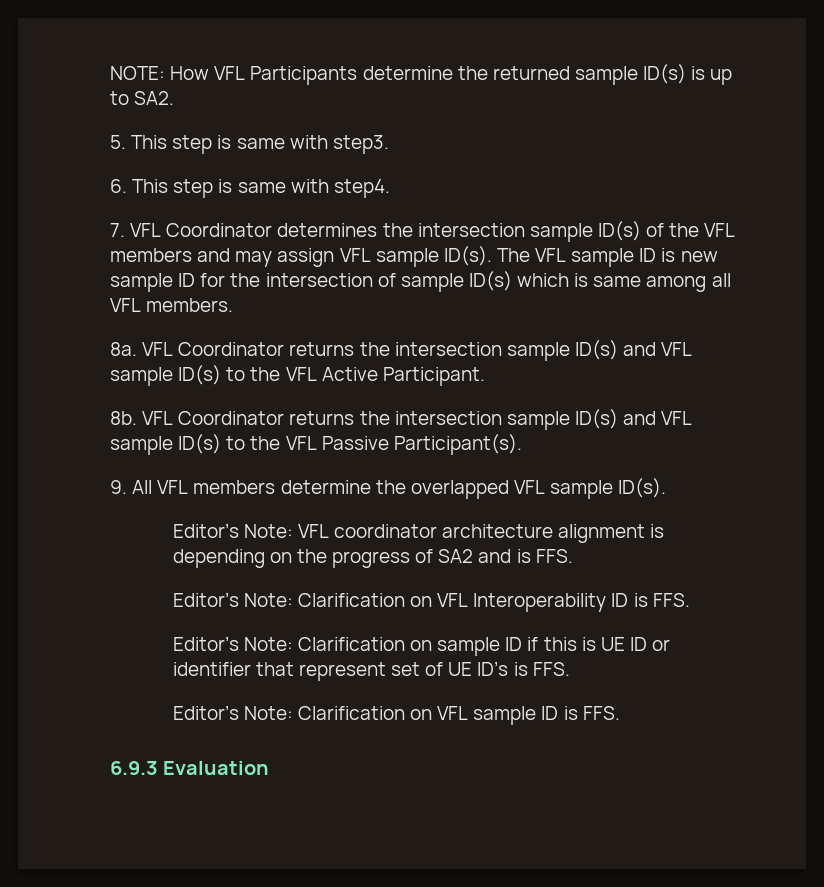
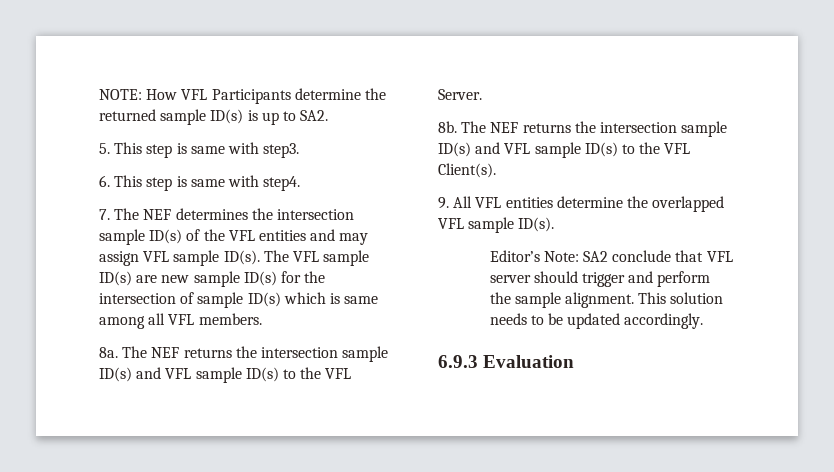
- 7. VFL Coordinator determines the intersection sample ID(s) of the VFL members and may assign VFL sample ID(s).
+ 7. The NEF determines the intersection sample ID(s) of the VFL entities and may assign VFL sample ID(s).
- The VFL sample ID is new sample ID for the intersection of sample ID(s) which is same among all VFL members.
+ The VFL sample ID(s) are new sample ID(s) for the intersection of sample ID(s) which is same among all VFL members.
- VFL Coordinator returns the intersection sample ID(s) and VFL sample ID(s) to the VFL Active Participant.
+ The NEF returns the intersection sample ID(s) and VFL sample ID(s) to the VFL Server.
- VFL Coordinator returns the intersection sample ID(s) and VFL sample ID(s) to the VFL Passive Participant(s).
+ The NEF returns the intersection sample ID(s) and VFL sample ID(s) to the VFL Client(s).
- 9. All VFL members determine the overlapped VFL sample ID(s).
+ 9. All VFL entities determine the overlapped VFL sample ID(s).
- Editor’s Note: VFL coordinator architecture alignment is depending on the progress of SA2 and is FFS.
- Editor’s Note: Clarification on VFL Interoperability ID is FFS.
- Editor’s Note: Clarification on sample ID if this is UE ID or identifier that represent set of UE ID’s is FFS.
- Editor’s Note: Clarification on VFL sample ID is FFS.
+ Editor’s Note: SA2 conclude that VFL server should trigger and perform the sample alignment. This solution needs to be updated accordingly.

